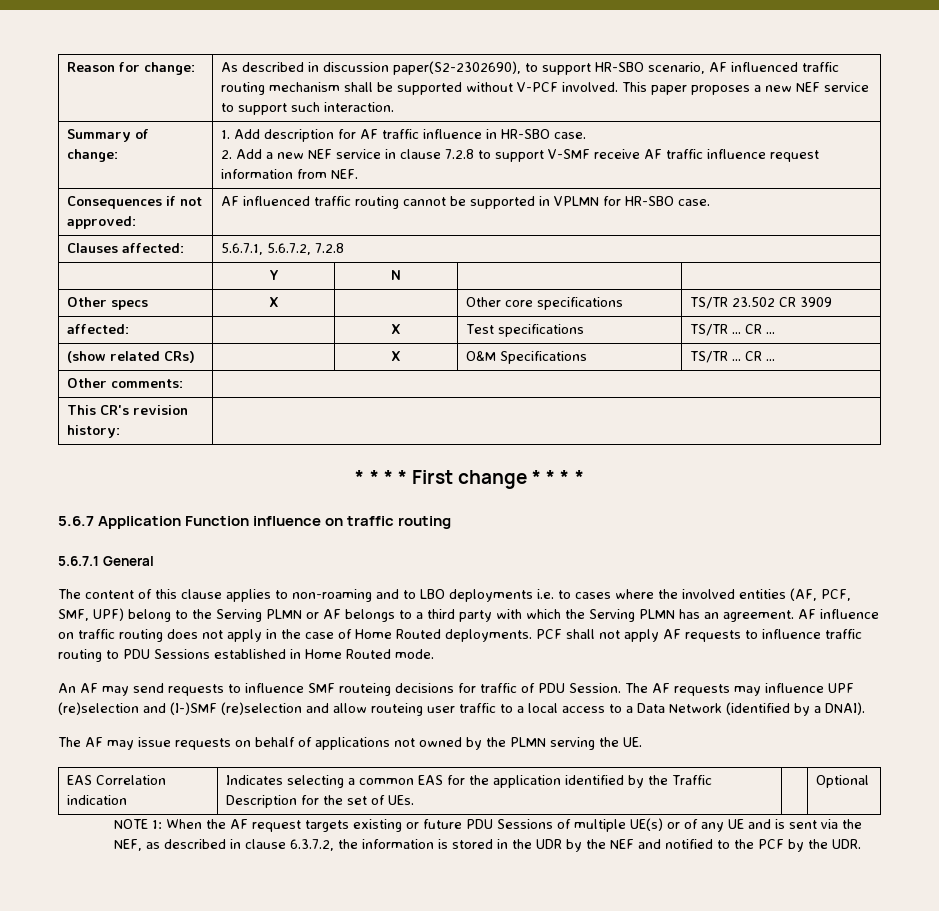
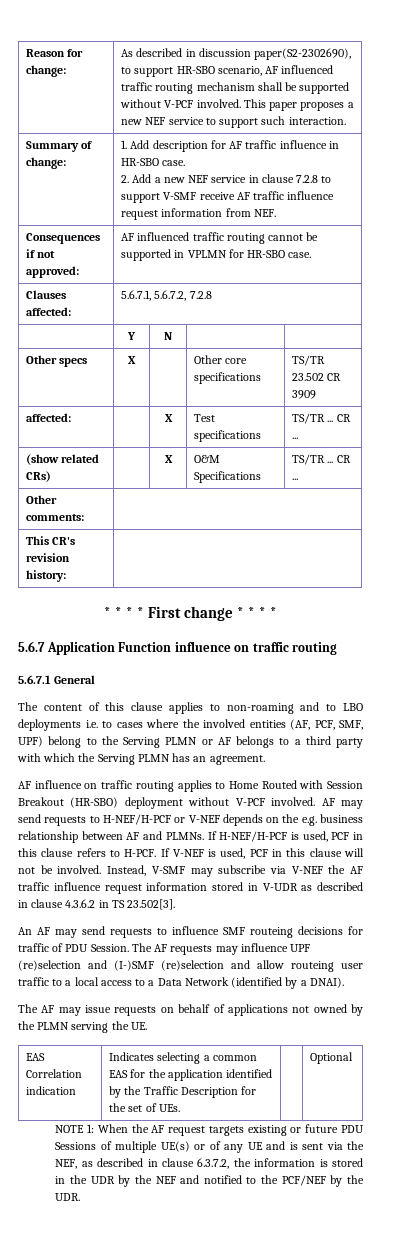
- The content of this clause applies to non-roaming and to LBO deployments i.e. to cases where the involved entities (AF, PCF, SMF, UPF) belong to the Serving PLMN or AF belongs to a third party with which the Serving PLMN has an agreement. AF influence on traffic routing does not apply in the case of Home Routed deployments. PCF shall not apply AF requests to influence traffic routing to PDU Sessions established in Home Routed mode.
+ The content of this clause applies to non-roaming and to LBO deployments i.e. to cases where the involved entities (AF, PCF, SMF, UPF) belong to the Serving PLMN or AF belongs to a third party with which the Serving PLMN has an agreement.
+ AF influence on traffic routing applies to Home Routed with Session Breakout (HR-SBO) deployment without V-PCF involved. AF may send requests to H-NEF/H-PCF or V-NEF depends on the e.g. business relationship between AF and PLMNs. If H-NEF/H-PCF is used, PCF in this clause refers to H-PCF. If V-NEF is used, PCF in this clause will not be involved. Instead, V-SMF may subscribe via V-NEF the AF traffic influence request information stored in V-UDR as described in clause 4.3.6.2 in TS 23.502[3].
- NOTE 1: When the AF request targets existing or future PDU Sessions of multiple UE(s) or of any UE and is sent via the NEF, as described in clause 6.3.7.2, the information is stored in the UDR by the NEF and notified to the PCF by the UDR.
+ NOTE 1: When the AF request targets existing or future PDU Sessions of multiple UE(s) or of any UE and is sent via the NEF, as described in clause 6.3.7.2, the information is stored in the UDR by the NEF and notified to the PCF/NEF by the UDR.

